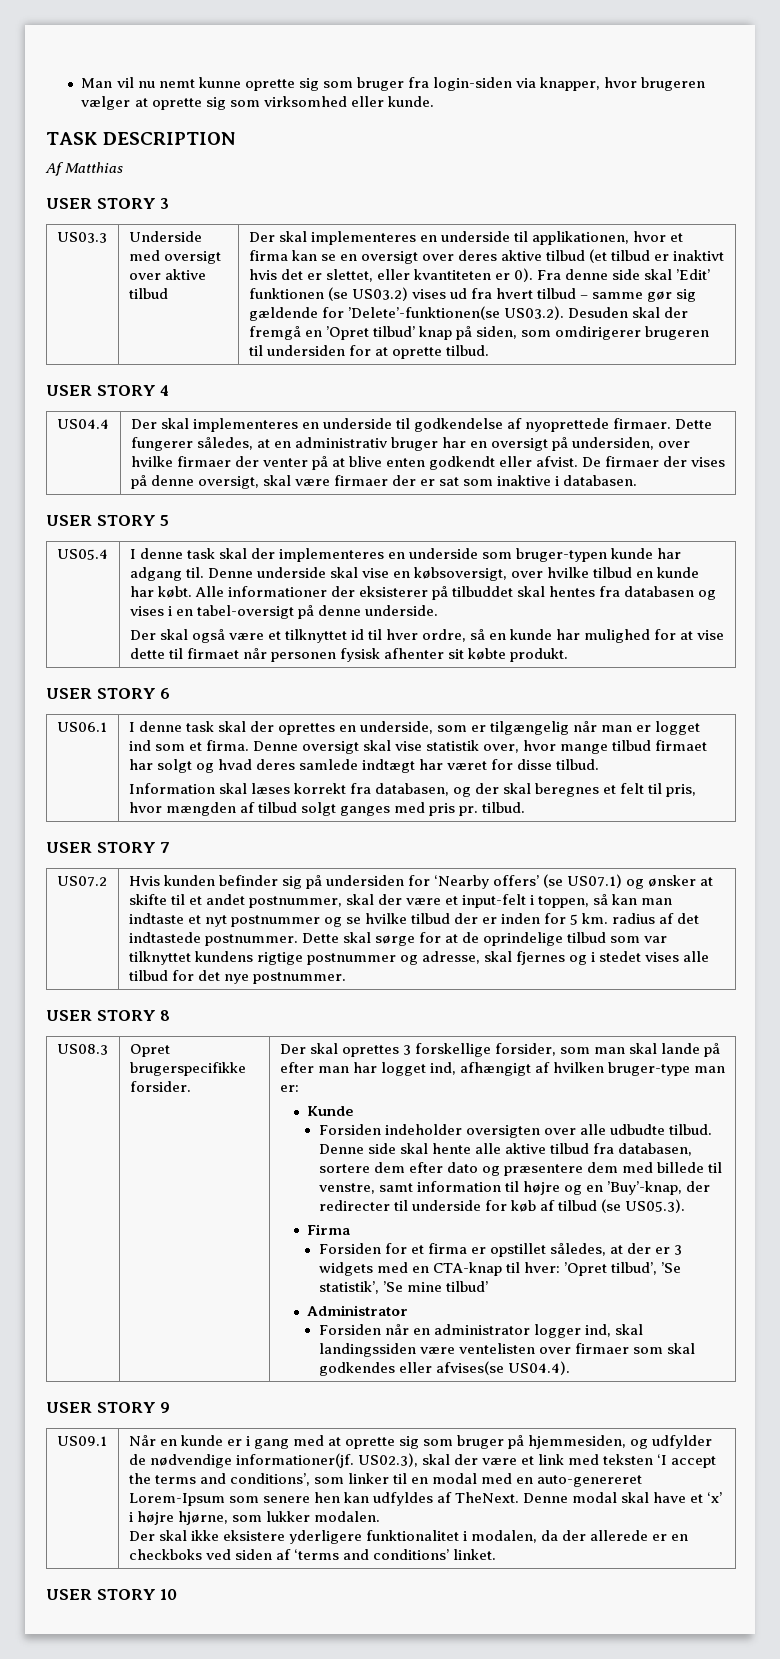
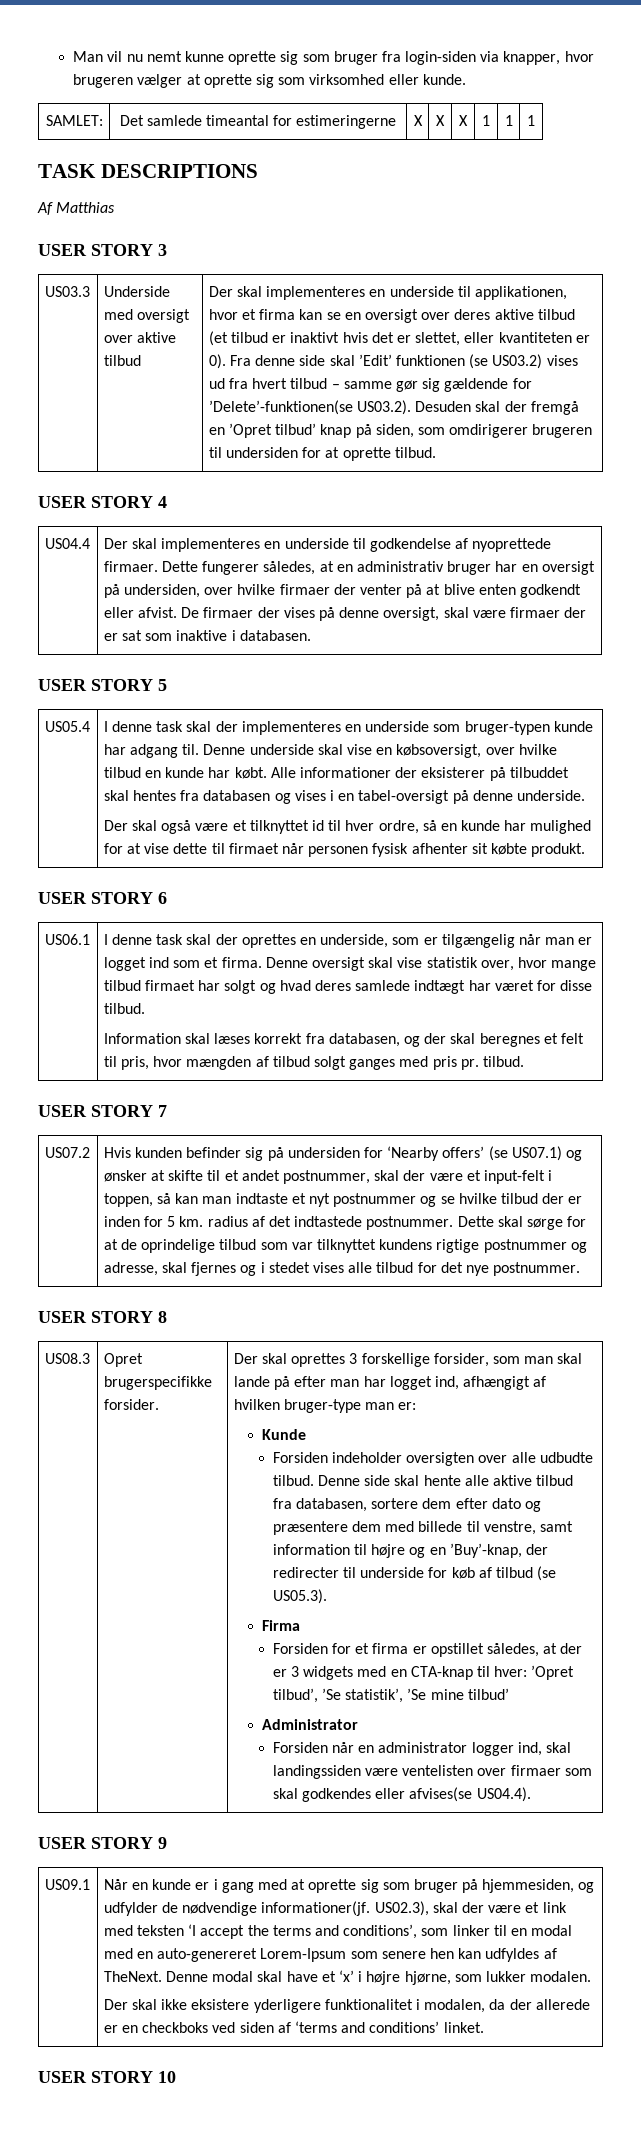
+ SAMLET: | Det samlede timeantal for estimeringerne | X | X | X | 1 | 1 | 1
- TASK DESCRIPTION
+ TASK DESCRIPTIONS

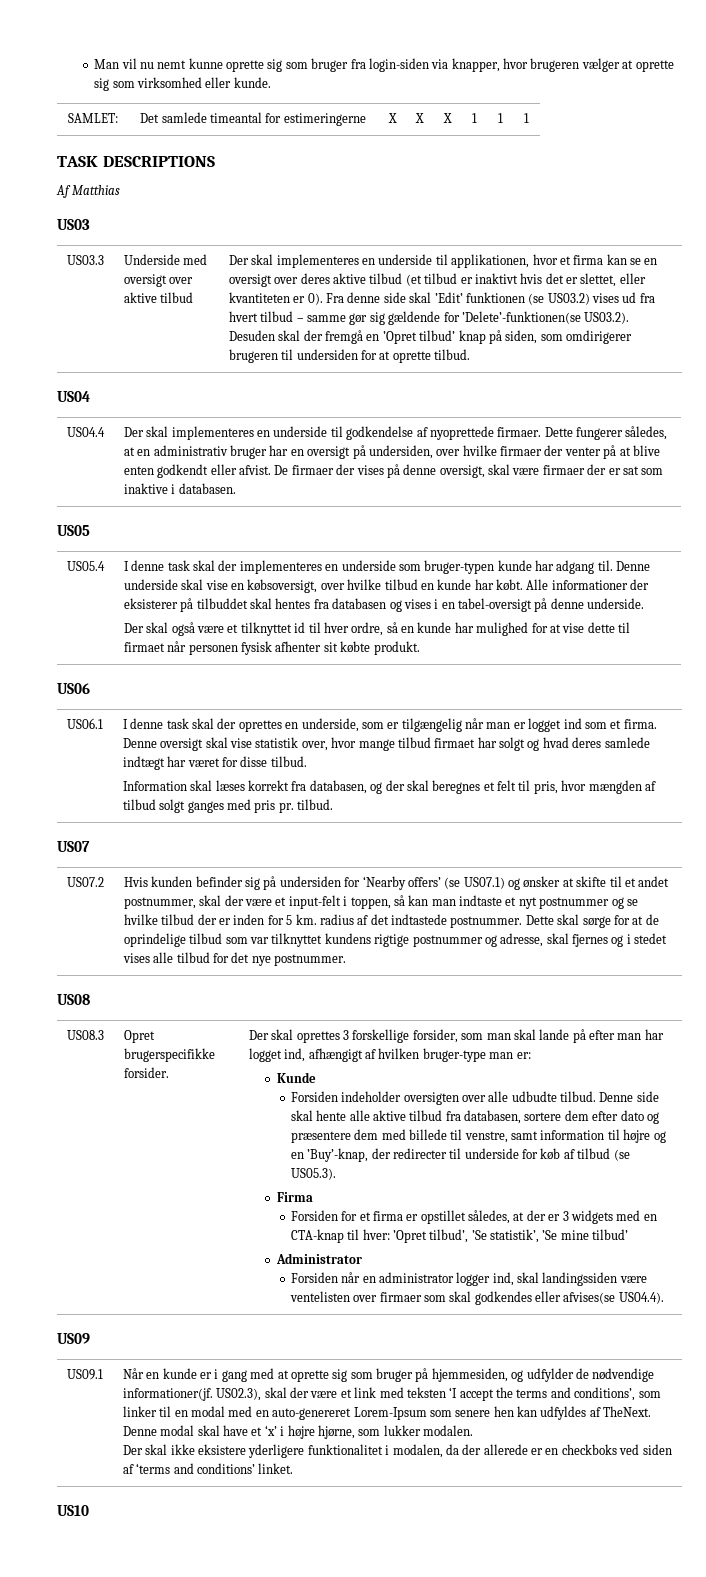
- USER STORY 3
+ US03
- USER STORY 4
+ US04
- USER STORY 5
+ US05
- USER STORY 6
+ US06
- USER STORY 7
+ US07
- USER STORY 8
+ US08
- USER STORY 9
+ US09
- USER STORY 10
+ US10

